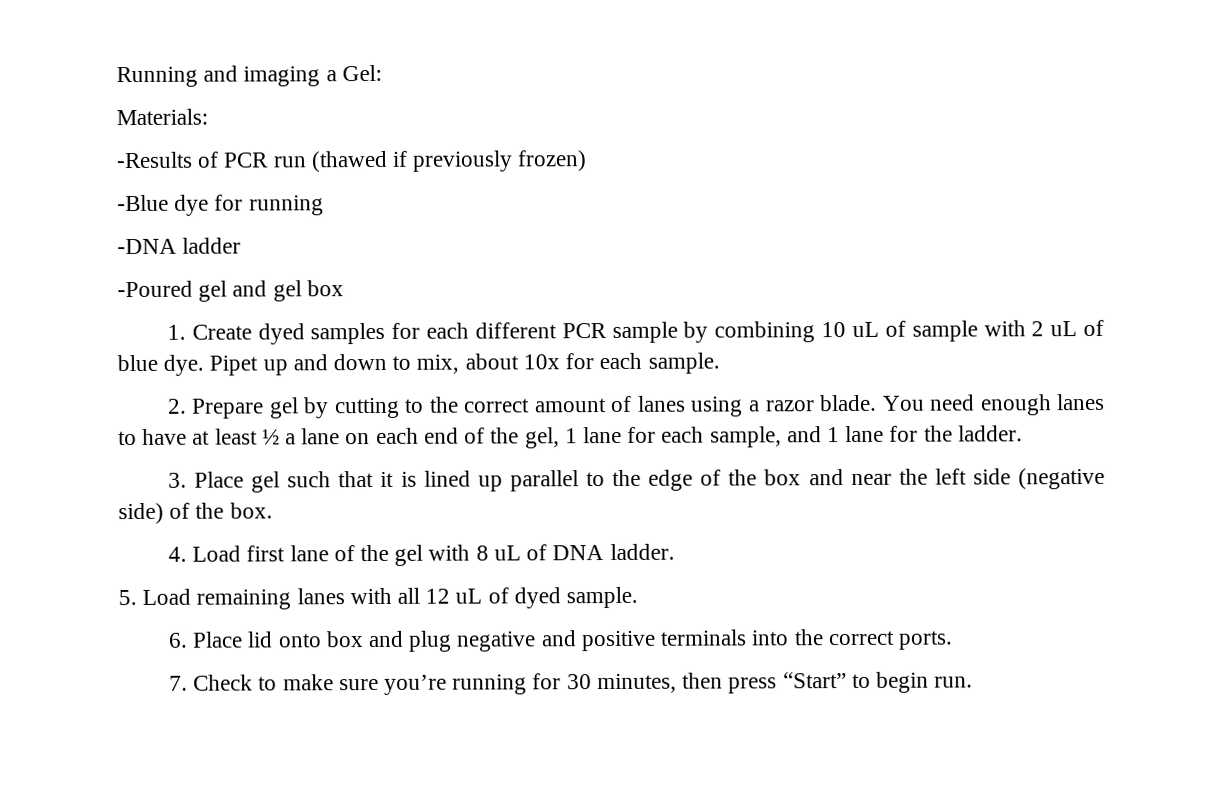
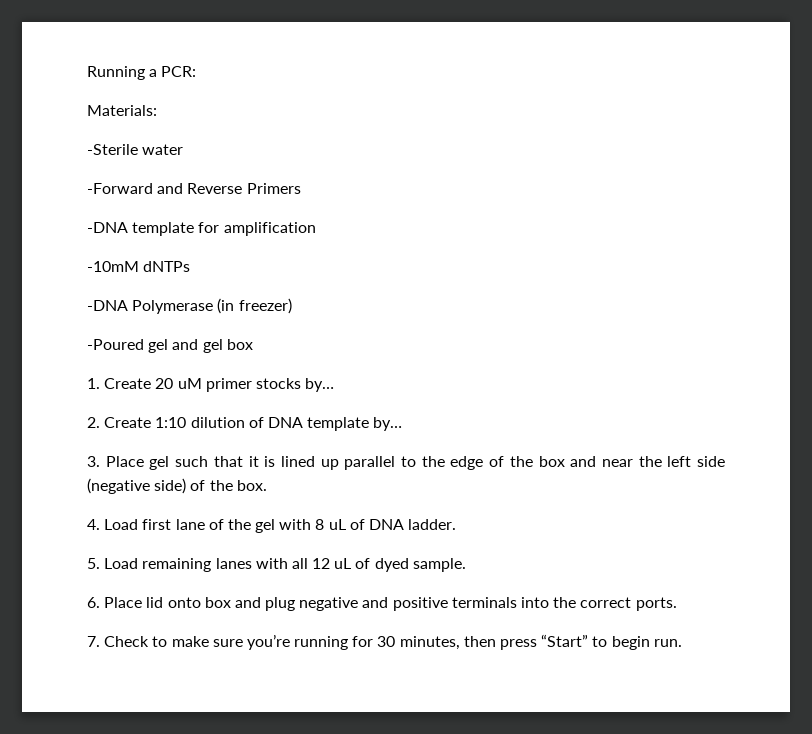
- Running and imaging a Gel:
+ Running a PCR:
  Materials:
- -Results of PCR run (thawed if previously frozen)
- -Blue dye for running
- -DNA ladder
+ -Sterile water
+ -Forward and Reverse Primers
+ -DNA template for amplification
+ -10mM dNTPs
+ -DNA Polymerase (in freezer)
- 1. Create dyed samples for each different PCR sample by combining 10 uL of sample with 2 uL of blue dye. Pipet up and down to mix, about 10x for each sample.
- 2. Prepare gel by cutting to the correct amount of lanes using a razor blade. You need enough lanes to have at least ½ a lane on each end of the gel, 1 lane for each sample, and 1 lane for the ladder.
+ 1. Create 20 uM primer stocks by…
+ 2. Create 1:10 dilution of DNA template by…

